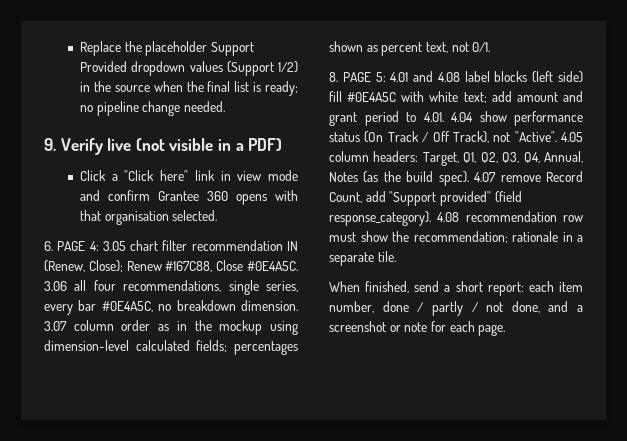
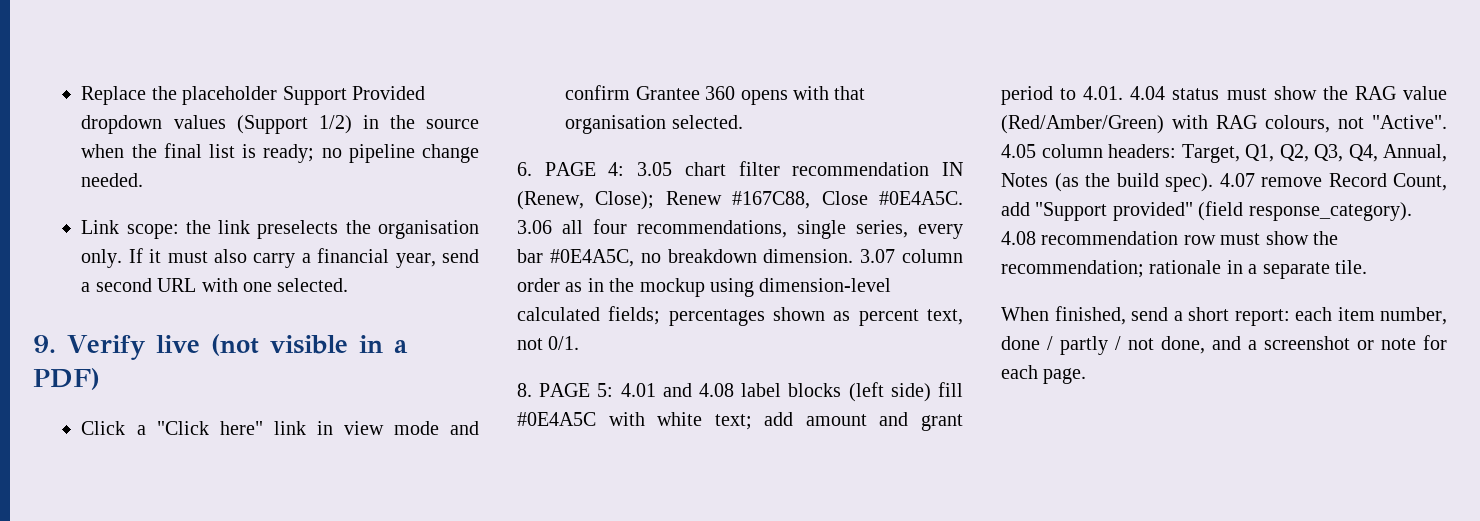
+ Link scope: the link preselects the organisation only. If it must also carry a financial year, send a second URL with one selected.
- 8. PAGE 5: 4.01 and 4.08 label blocks (left side) fill #0E4A5C with white text; add amount and grant period to 4.01. 4.04 show performance status (On Track / Off Track), not "Active".
+ 8. PAGE 5: 4.01 and 4.08 label blocks (left side) fill #0E4A5C with white text; add amount and grant period to 4.01. 4.04 status must show the RAG value (Red/Amber/Green) with RAG colours, not "Active".

